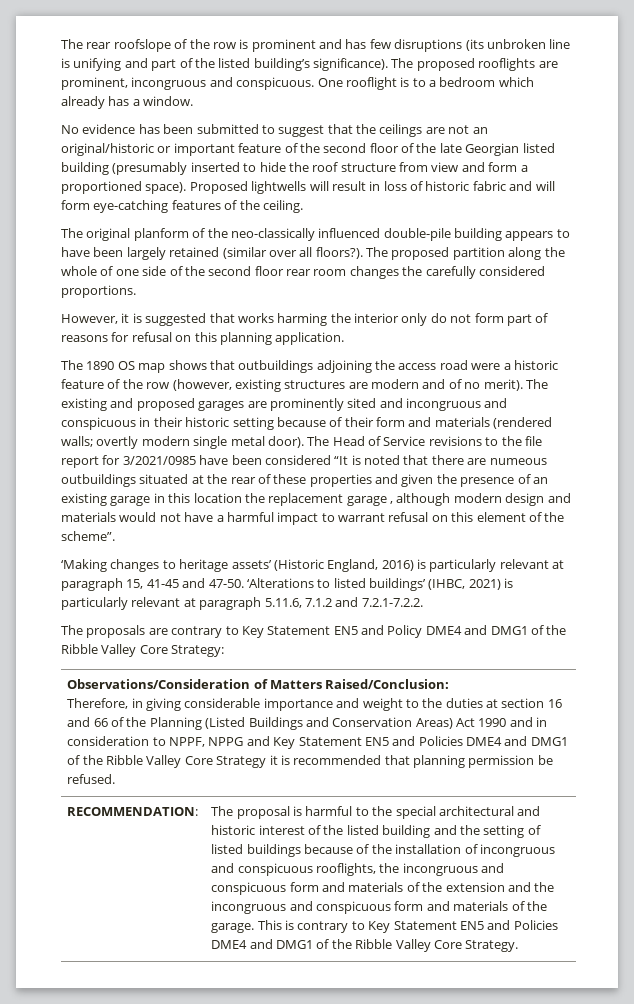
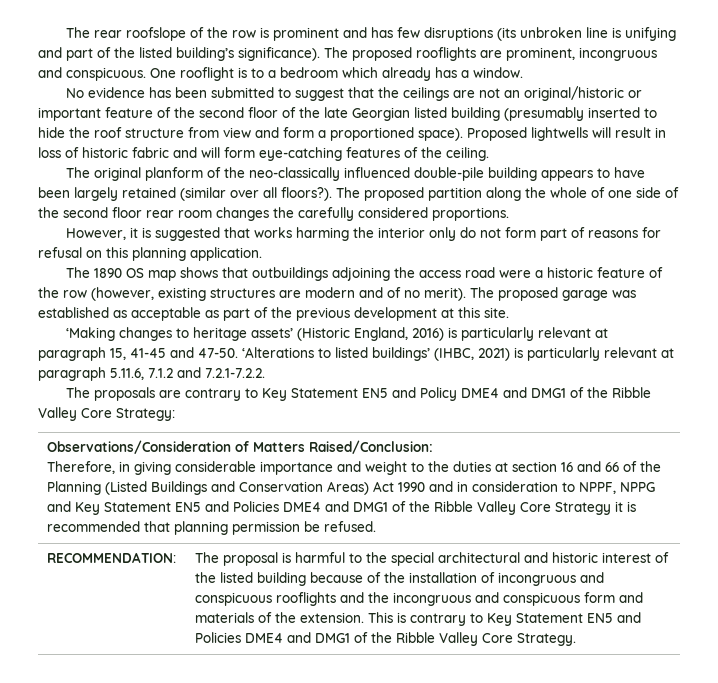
- The existing and proposed garages are prominently sited and incongruous and conspicuous in their historic setting because of their form and materials (rendered walls; overtly modern single metal door). The Head of Service revisions to the file report for 3/2021/0985 have been considered “It is noted that there are numeous outbuildings situated at the rear of these properties and given the presence of an existing garage in this location the replacement garage , although modern design and materials would not have a harmful impact to warrant refusal on this element of the scheme”.
+ The proposed garage was established as acceptable as part of the previous development at this site.
- The proposal is harmful to the special architectural and historic interest of the listed building and the setting of listed buildings because of the installation of incongruous and conspicuous rooflights, the incongruous and conspicuous form and materials of the extension and the incongruous and conspicuous form and materials of the garage.
+ The proposal is harmful to the special architectural and historic interest of the listed building because of the installation of incongruous and conspicuous rooflights and the incongruous and conspicuous form and materials of the extension.

